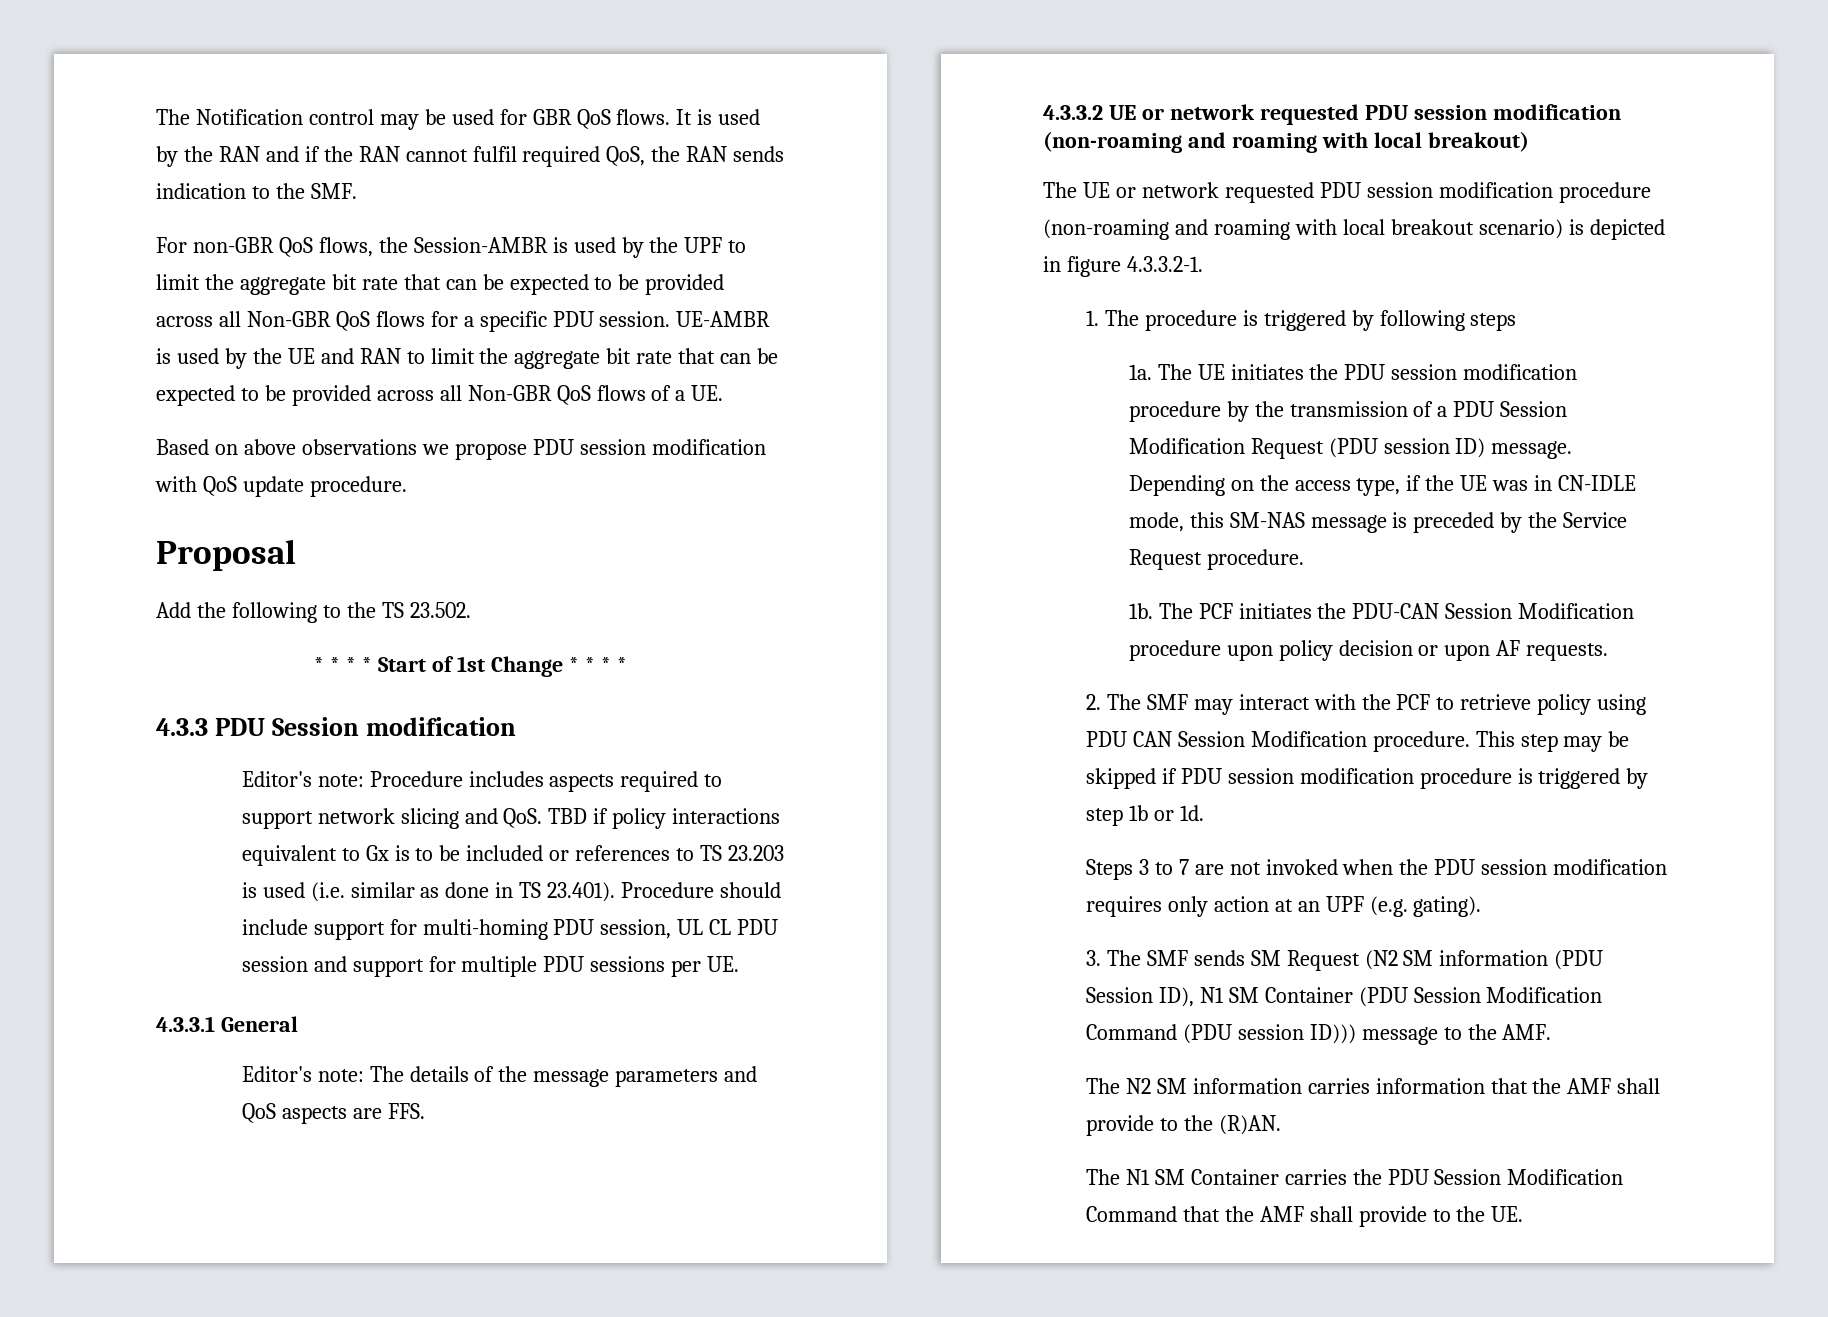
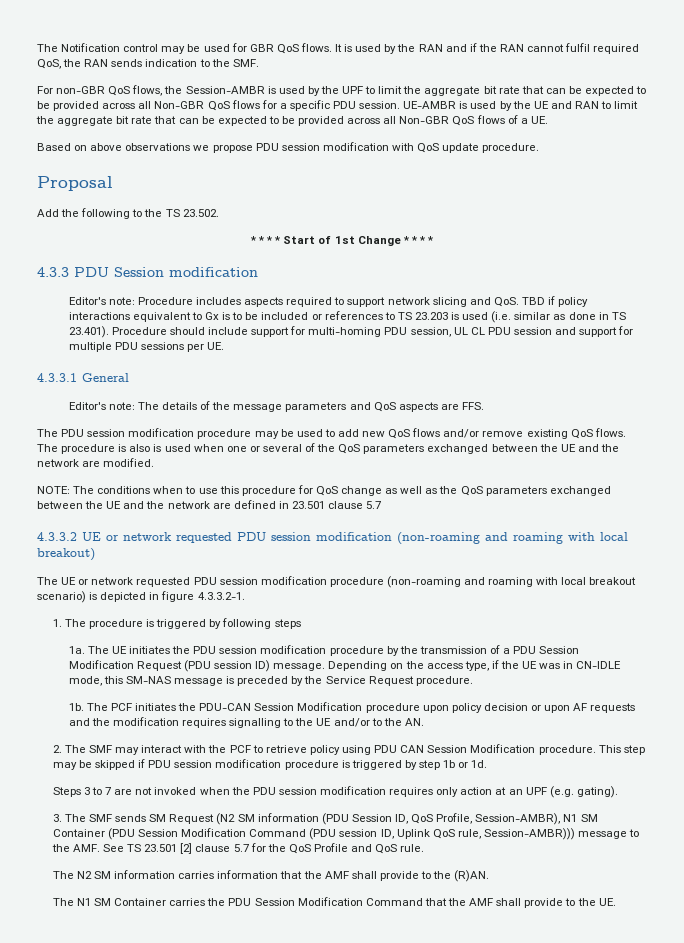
+ The PDU session modification procedure may be used to add new QoS flows and/or remove existing QoS flows. The procedure is also is used when one or several of the QoS parameters exchanged between the UE and the network are modified.
+ NOTE: The conditions when to use this procedure for QoS change as well as the QoS parameters exchanged between the UE and the network are defined in 23.501 clause 5.7
- The PCF initiates the PDU-CAN Session Modification procedure upon policy decision or upon AF requests.
+ The PCF initiates the PDU-CAN Session Modification procedure upon policy decision or upon AF requests and the modification requires signalling to the UE and/or to the AN.
- 3. The SMF sends SM Request (N2 SM information (PDU Session ID), N1 SM Container (PDU Session Modification Command (PDU session ID))) message to the AMF.
+ 3. The SMF sends SM Request (N2 SM information (PDU Session ID, QoS Profile, Session-AMBR), N1 SM Container (PDU Session Modification Command (PDU session ID, Uplink QoS rule, Session-AMBR))) message to the AMF. See TS 23.501 [2] clause 5.7 for the QoS Profile and QoS rule.

